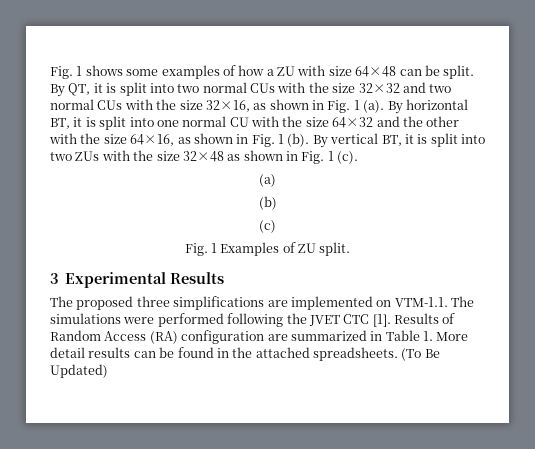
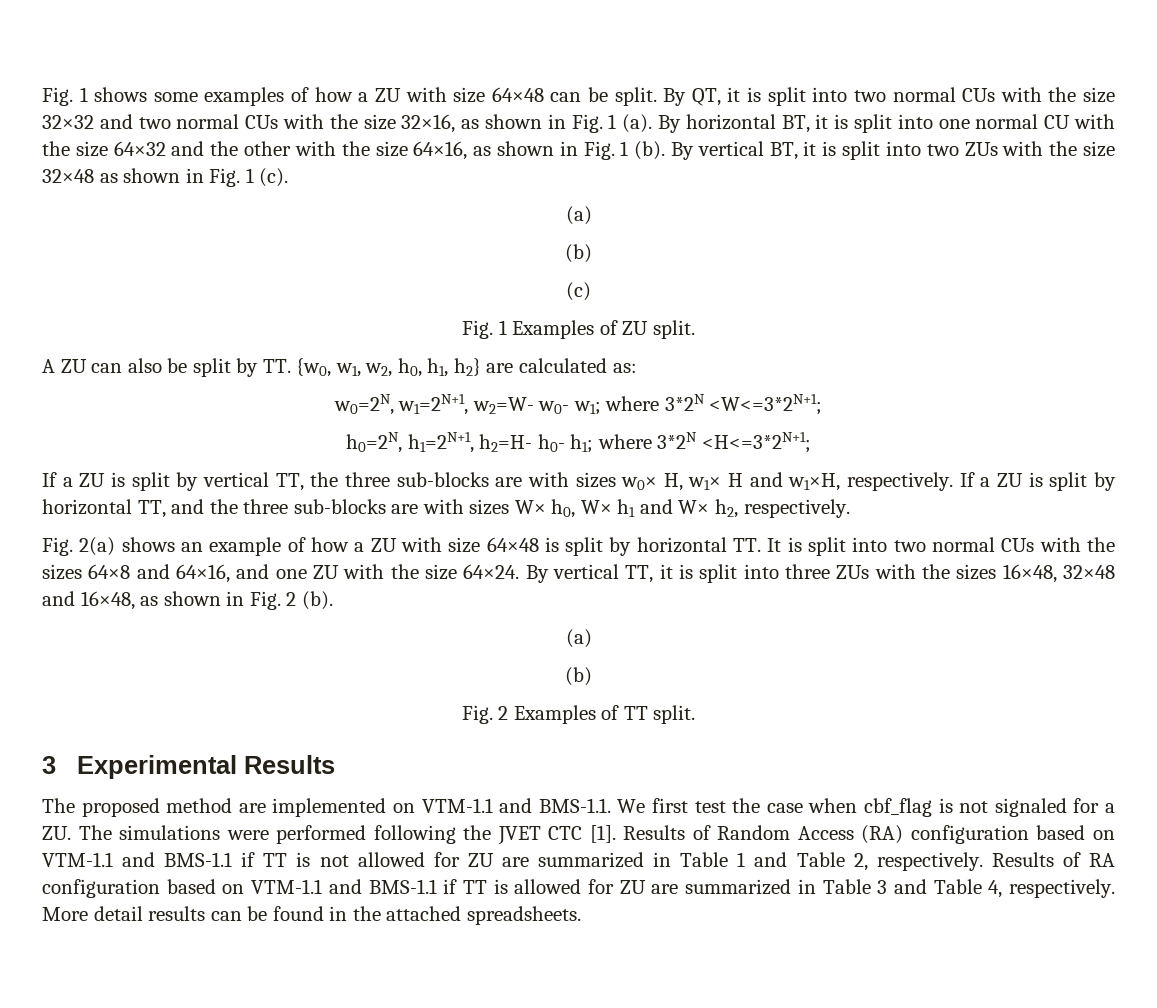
+ A ZU can also be split by TT. {w0, w1, w2, h0, h1, h2} are calculated as:
+ w0=2N, w1=2N+1, w2=W- w0- w1; where 3*2N <W<=3*2N+1;
+ h0=2N, h1=2N+1, h2=H- h0- h1; where 3*2N <H<=3*2N+1;
+ If a ZU is split by vertical TT, the three sub-blocks are with sizes w0× H, w1× H and w1×H, respectively. If a ZU is split by horizontal TT, and the three sub-blocks are with sizes W× h0, W× h1 and W× h2, respectively.
+ Fig. 2(a) shows an example of how a ZU with size 64×48 is split by horizontal TT. It is split into two normal CUs with the sizes 64×8 and 64×16, and one ZU with the size 64×24. By vertical TT, it is split into three ZUs with the sizes 16×48, 32×48 and 16×48, as shown in Fig. 2 (b).
+ (a)
+ (b)
+ Fig. 2 Examples of TT split.
- The proposed three simplifications are implemented on VTM-1.1. The simulations were performed following the JVET CTC [1].
+ The proposed method are implemented on VTM-1.1 and BMS-1.1. We first test the case when cbf_flag is not signaled for a ZU. The simulations were performed following the JVET CTC [1].
- Results of Random Access (RA) configuration are summarized in Table 1. More detail results can be found in the attached spreadsheets. (To Be Updated)
+ Results of Random Access (RA) configuration based on VTM-1.1 and BMS-1.1 if TT is not allowed for ZU are summarized in Table 1 and Table 2, respectively. Results of RA configuration based on VTM-1.1 and BMS-1.1 if TT is allowed for ZU are summarized in Table 3 and Table 4, respectively. More detail results can be found in the attached spreadsheets.

